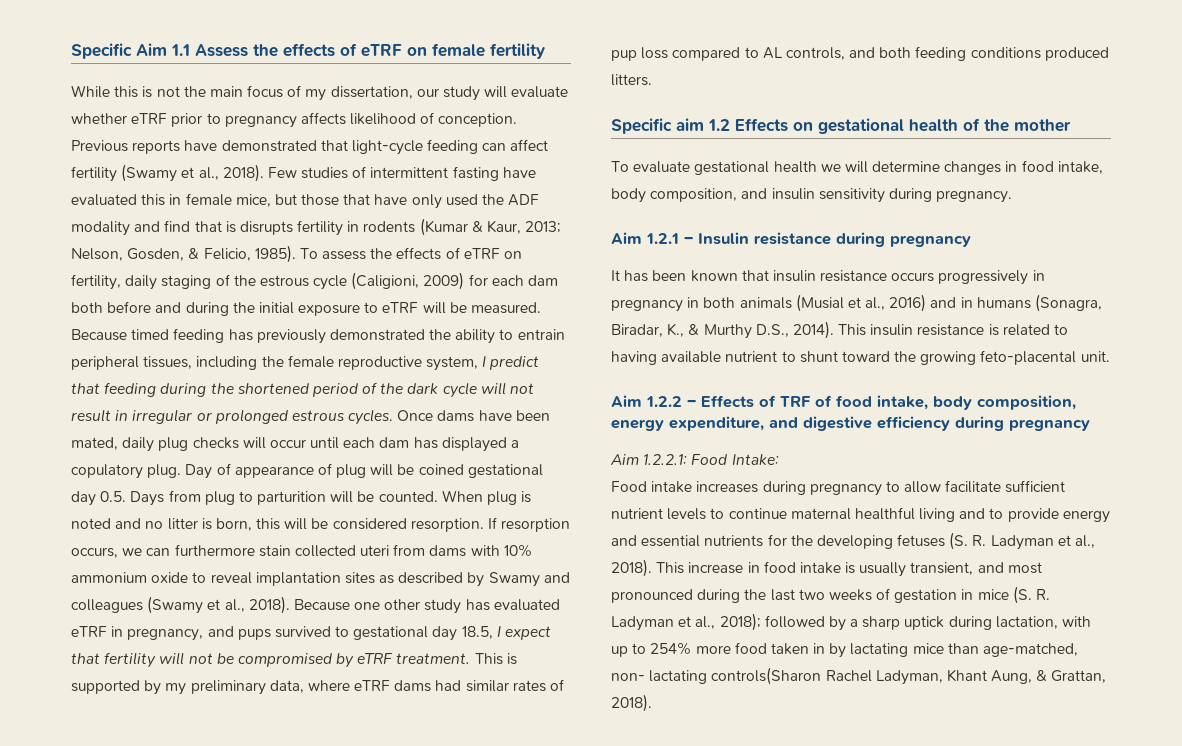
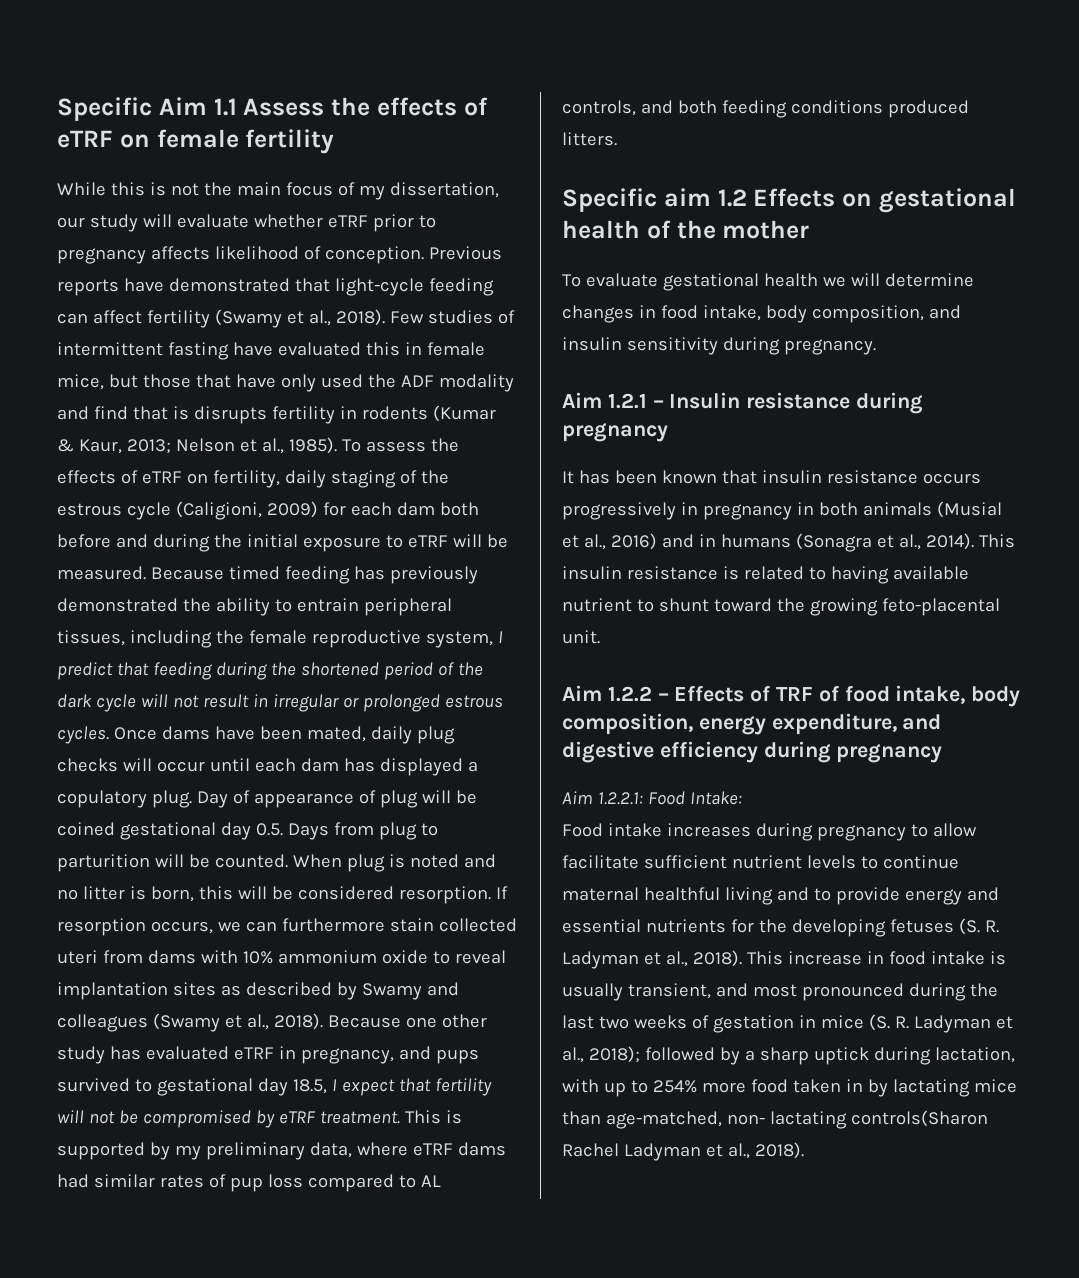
- Few studies of intermittent fasting have evaluated this in female mice, but those that have only used the ADF modality and find that is disrupts fertility in rodents (Kumar & Kaur, 2013; Nelson, Gosden, & Felicio, 1985).
+ Few studies of intermittent fasting have evaluated this in female mice, but those that have only used the ADF modality and find that is disrupts fertility in rodents (Kumar & Kaur, 2013; Nelson et al., 1985).
- It has been known that insulin resistance occurs progressively in pregnancy in both animals (Musial et al., 2016) and in humans (Sonagra, Biradar, K., & Murthy D.S., 2014).
+ It has been known that insulin resistance occurs progressively in pregnancy in both animals (Musial et al., 2016) and in humans (Sonagra et al., 2014).
- This increase in food intake is usually transient, and most pronounced during the last two weeks of gestation in mice (S. R. Ladyman et al., 2018); followed by a sharp uptick during lactation, with up to 254% more food taken in by lactating mice than age-matched, non- lactating controls(Sharon Rachel Ladyman, Khant Aung, & Grattan, 2018).
+ This increase in food intake is usually transient, and most pronounced during the last two weeks of gestation in mice (S. R. Ladyman et al., 2018); followed by a sharp uptick during lactation, with up to 254% more food taken in by lactating mice than age-matched, non- lactating controls(Sharon Rachel Ladyman et al., 2018).

